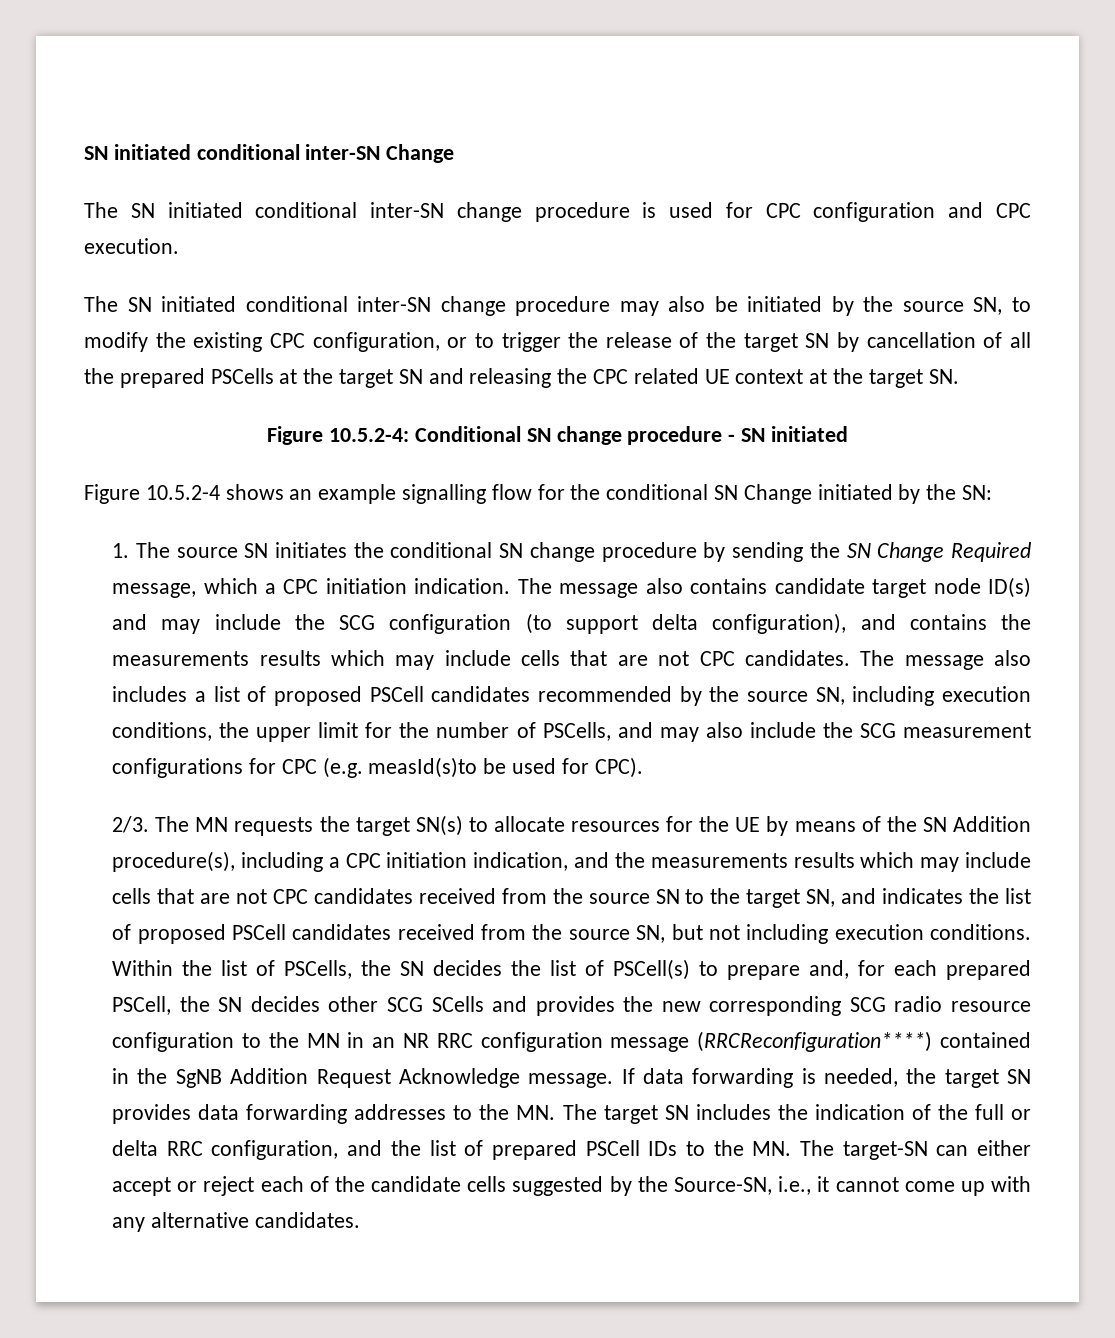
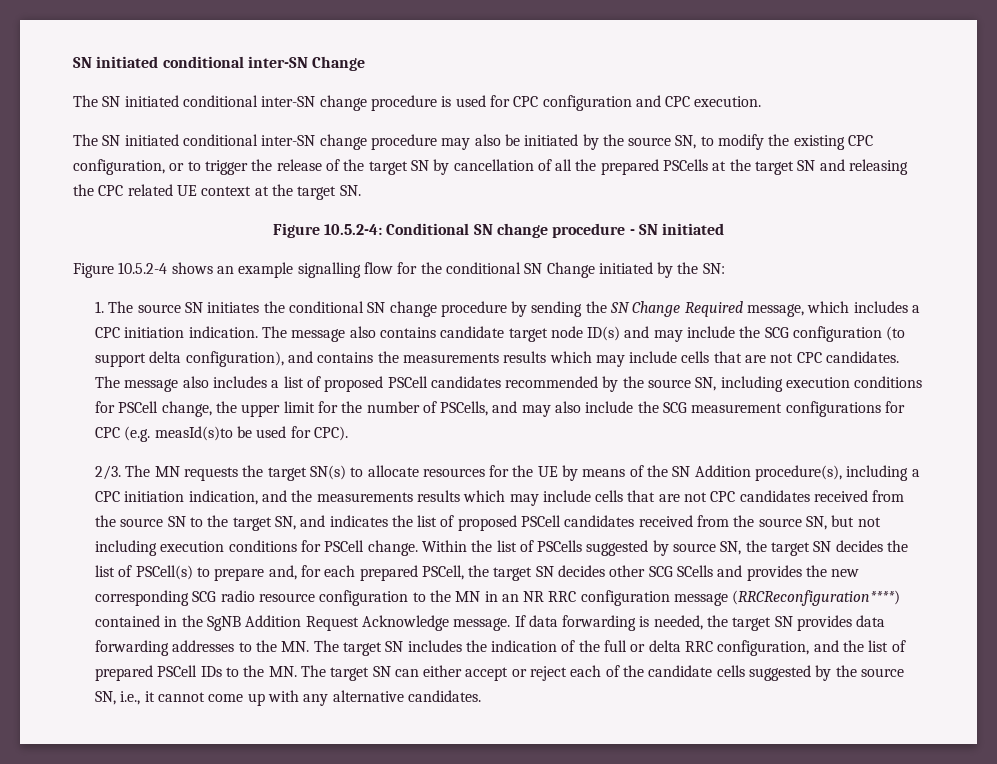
- 1. The source SN initiates the conditional SN change procedure by sending the SN Change Required message, which a CPC initiation indication.
+ 1. The source SN initiates the conditional SN change procedure by sending the SN Change Required message, which includes a CPC initiation indication.
- The message also includes a list of proposed PSCell candidates recommended by the source SN, including execution conditions, the upper limit for the number of PSCells, and may also include the SCG measurement configurations for CPC (e.g. measId(s)to be used for CPC).
+ The message also includes a list of proposed PSCell candidates recommended by the source SN, including execution conditions for PSCell change, the upper limit for the number of PSCells, and may also include the SCG measurement configurations for CPC (e.g. measId(s)to be used for CPC).
- The MN requests the target SN(s) to allocate resources for the UE by means of the SN Addition procedure(s), including a CPC initiation indication, and the measurements results which may include cells that are not CPC candidates received from the source SN to the target SN, and indicates the list of proposed PSCell candidates received from the source SN, but not including execution conditions. Within the list of PSCells, the SN decides the list of PSCell(s) to prepare and, for each prepared PSCell, the SN decides other SCG SCells and provides the new corresponding SCG radio resource configuration to the MN in an NR RRC configuration message (RRCReconfiguration****) contained in the SgNB Addition Request Acknowledge message.
+ The MN requests the target SN(s) to allocate resources for the UE by means of the SN Addition procedure(s), including a CPC initiation indication, and the measurements results which may include cells that are not CPC candidates received from the source SN to the target SN, and indicates the list of proposed PSCell candidates received from the source SN, but not including execution conditions for PSCell change. Within the list of PSCells suggested by source SN, the target SN decides the list of PSCell(s) to prepare and, for each prepared PSCell, the target SN decides other SCG SCells and provides the new corresponding SCG radio resource configuration to the MN in an NR RRC configuration message (RRCReconfiguration****) contained in the SgNB Addition Request Acknowledge message.
- If data forwarding is needed, the target SN provides data forwarding addresses to the MN. The target SN includes the indication of the full or delta RRC configuration, and the list of prepared PSCell IDs to the MN. The target-SN can either accept or reject each of the candidate cells suggested by the Source-SN, i.e., it cannot come up with any alternative candidates.
+ If data forwarding is needed, the target SN provides data forwarding addresses to the MN. The target SN includes the indication of the full or delta RRC configuration, and the list of prepared PSCell IDs to the MN. The target SN can either accept or reject each of the candidate cells suggested by the source SN, i.e., it cannot come up with any alternative candidates.

